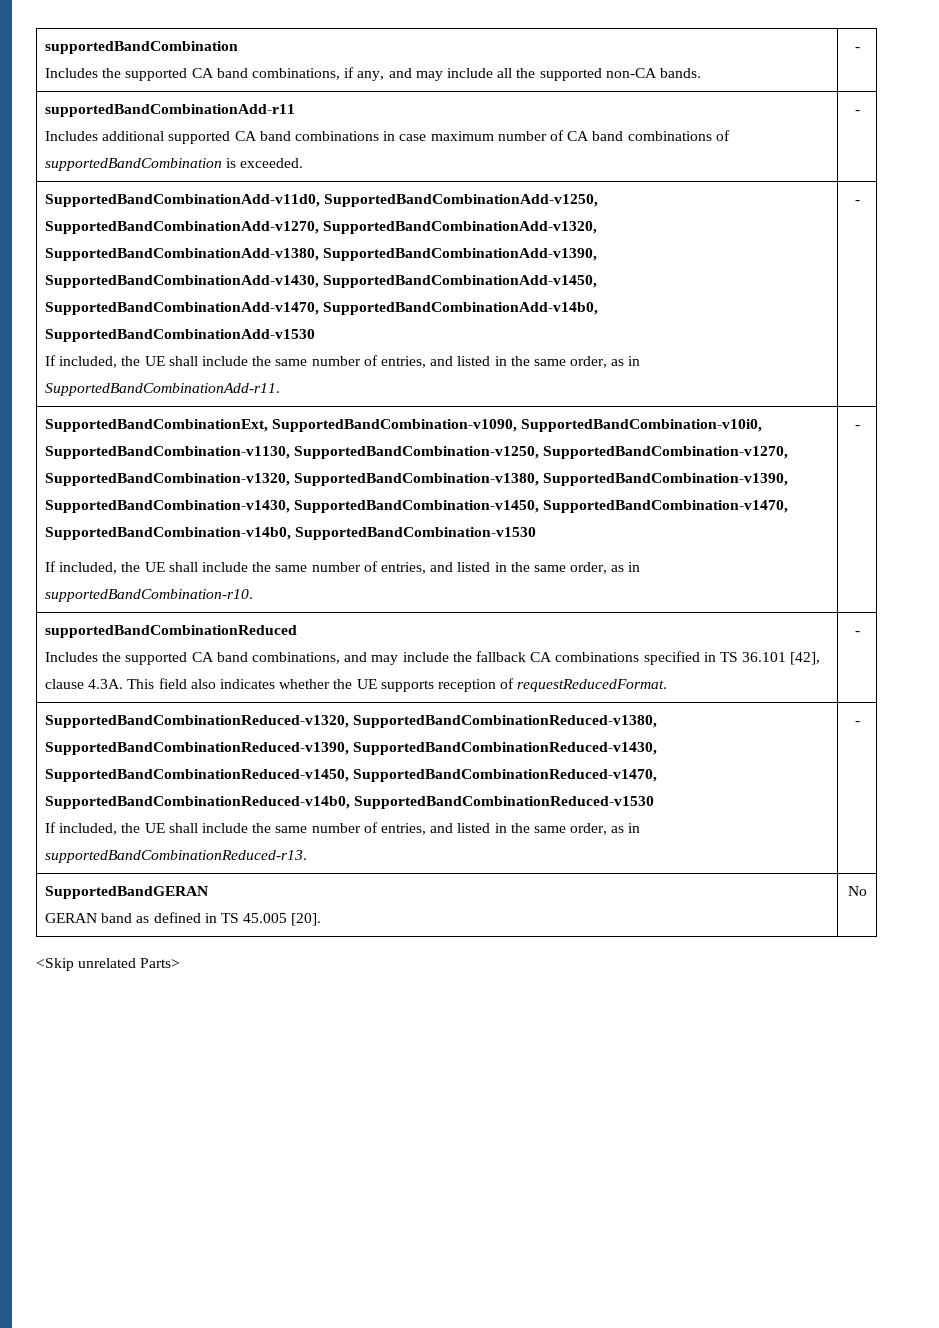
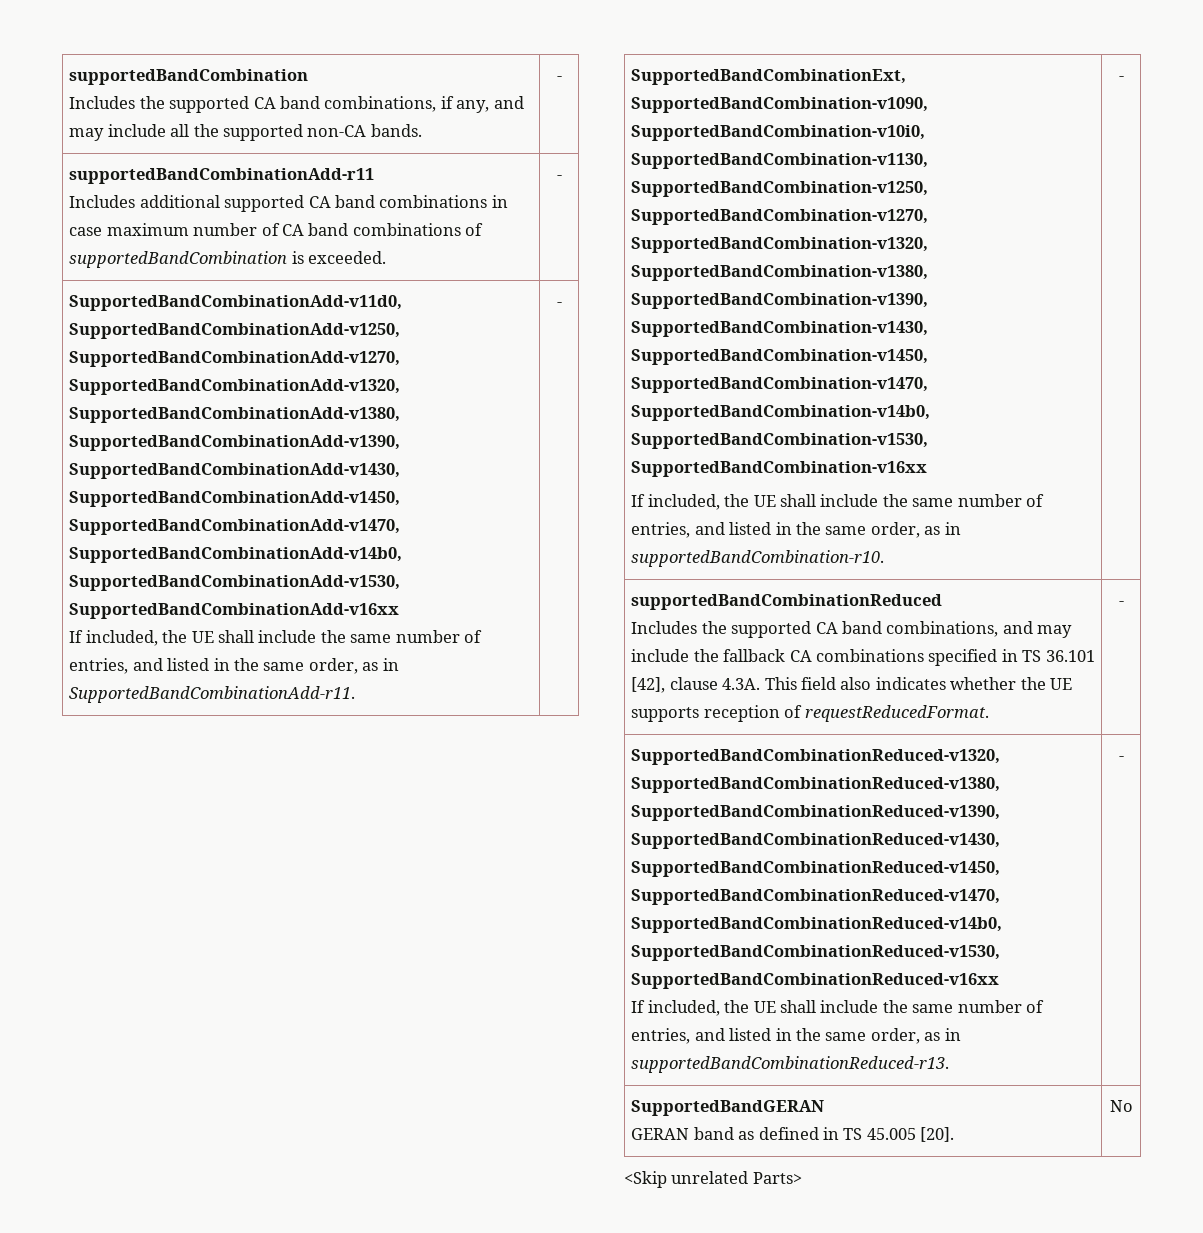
- SupportedBandCombinationAdd-v11d0, SupportedBandCombinationAdd-v1250, SupportedBandCombinationAdd-v1270, SupportedBandCombinationAdd-v1320, SupportedBandCombinationAdd-v1380, SupportedBandCombinationAdd-v1390, SupportedBandCombinationAdd-v1430, SupportedBandCombinationAdd-v1450, SupportedBandCombinationAdd-v1470, SupportedBandCombinationAdd-v14b0, SupportedBandCombinationAdd-v1530
+ SupportedBandCombinationAdd-v11d0, SupportedBandCombinationAdd-v1250, SupportedBandCombinationAdd-v1270, SupportedBandCombinationAdd-v1320, SupportedBandCombinationAdd-v1380, SupportedBandCombinationAdd-v1390, SupportedBandCombinationAdd-v1430, SupportedBandCombinationAdd-v1450, SupportedBandCombinationAdd-v1470, SupportedBandCombinationAdd-v14b0, SupportedBandCombinationAdd-v1530, SupportedBandCombinationAdd-v16xx
- SupportedBandCombinationExt, SupportedBandCombination-v1090, SupportedBandCombination-v10i0, SupportedBandCombination-v1130, SupportedBandCombination-v1250, SupportedBandCombination-v1270, SupportedBandCombination-v1320, SupportedBandCombination-v1380, SupportedBandCombination-v1390, SupportedBandCombination-v1430, SupportedBandCombination-v1450, SupportedBandCombination-v1470, SupportedBandCombination-v14b0, SupportedBandCombination-v1530
+ SupportedBandCombinationExt, SupportedBandCombination-v1090, SupportedBandCombination-v10i0, SupportedBandCombination-v1130, SupportedBandCombination-v1250, SupportedBandCombination-v1270, SupportedBandCombination-v1320, SupportedBandCombination-v1380, SupportedBandCombination-v1390, SupportedBandCombination-v1430, SupportedBandCombination-v1450, SupportedBandCombination-v1470, SupportedBandCombination-v14b0, SupportedBandCombination-v1530, SupportedBandCombination-v16xx
- SupportedBandCombinationReduced-v1320, SupportedBandCombinationReduced-v1380, SupportedBandCombinationReduced-v1390, SupportedBandCombinationReduced-v1430, SupportedBandCombinationReduced-v1450, SupportedBandCombinationReduced-v1470, SupportedBandCombinationReduced-v14b0, SupportedBandCombinationReduced-v1530
+ SupportedBandCombinationReduced-v1320, SupportedBandCombinationReduced-v1380, SupportedBandCombinationReduced-v1390, SupportedBandCombinationReduced-v1430, SupportedBandCombinationReduced-v1450, SupportedBandCombinationReduced-v1470, SupportedBandCombinationReduced-v14b0, SupportedBandCombinationReduced-v1530, SupportedBandCombinationReduced-v16xx

